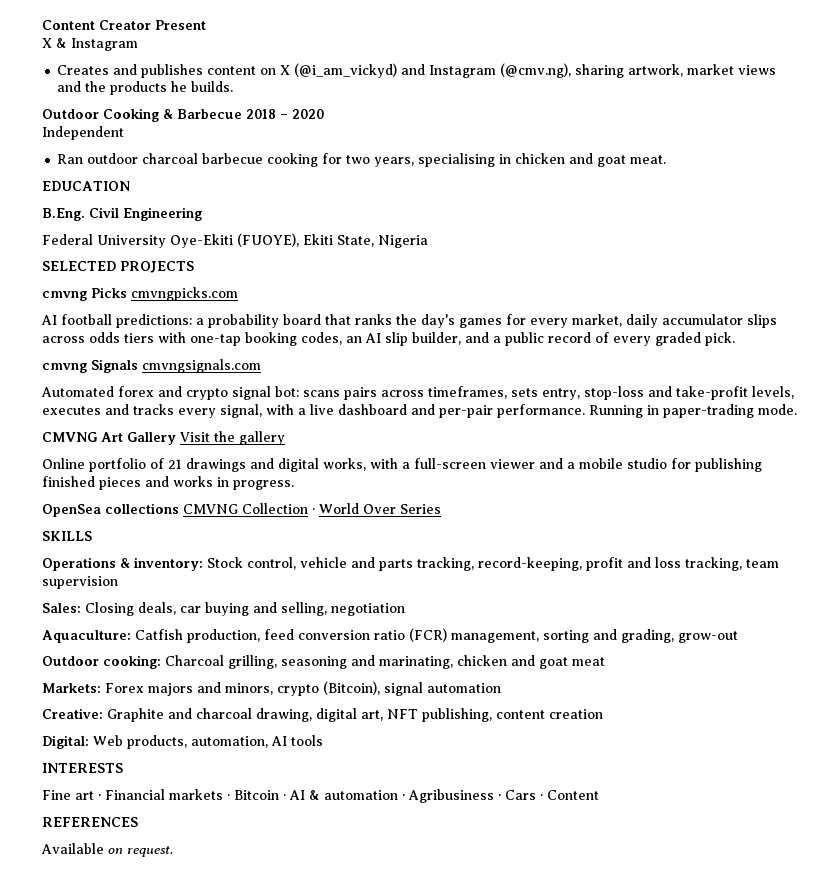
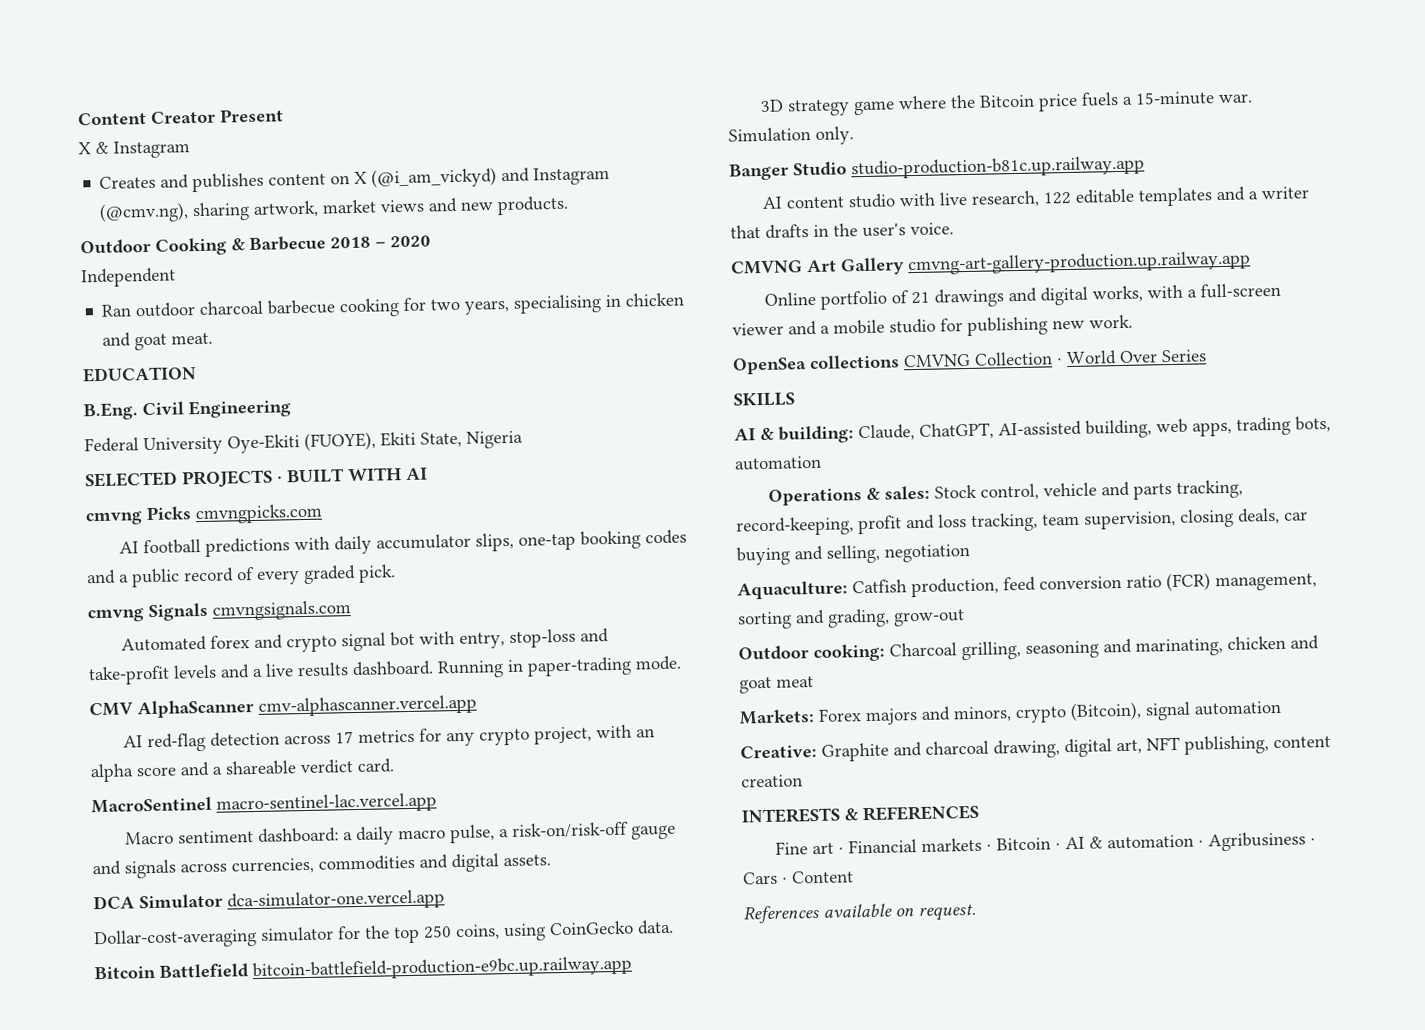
- Creates and publishes content on X (@i_am_vickyd) and Instagram (@cmv.ng), sharing artwork, market views and the products he builds.
+ Creates and publishes content on X (@i_am_vickyd) and Instagram (@cmv.ng), sharing artwork, market views and new products.
- SELECTED PROJECTS
+ SELECTED PROJECTS · BUILT WITH AI
- AI football predictions: a probability board that ranks the day's games for every market, daily accumulator slips across odds tiers with one-tap booking codes, an AI slip builder, and a public record of every graded pick.
+ AI football predictions with daily accumulator slips, one-tap booking codes and a public record of every graded pick.
- Automated forex and crypto signal bot: scans pairs across timeframes, sets entry, stop-loss and take-profit levels, executes and tracks every signal, with a live dashboard and per-pair performance. Running in paper-trading mode.
+ Automated forex and crypto signal bot with entry, stop-loss and take-profit levels and a live results dashboard. Running in paper-trading mode.
+ CMV AlphaScanner cmv-alphascanner.vercel.app
+ AI red-flag detection across 17 metrics for any crypto project, with an alpha score and a shareable verdict card.
+ MacroSentinel macro-sentinel-lac.vercel.app
+ Macro sentiment dashboard: a daily macro pulse, a risk-on/risk-off gauge and signals across currencies, commodities and digital assets.
+ DCA Simulator dca-simulator-one.vercel.app
+ Dollar-cost-averaging simulator for the top 250 coins, using CoinGecko data.
+ Bitcoin Battlefield bitcoin-battlefield-production-e9bc.up.railway.app
+ 3D strategy game where the Bitcoin price fuels a 15-minute war. Simulation only.
+ Banger Studio studio-production-b81c.up.railway.app
+ AI content studio with live research, 122 editable templates and a writer that drafts in the user's voice.
- CMVNG Art Gallery Visit the gallery
+ CMVNG Art Gallery cmvng-art-gallery-production.up.railway.app
- Online portfolio of 21 drawings and digital works, with a full-screen viewer and a mobile studio for publishing finished pieces and works in progress.
+ Online portfolio of 21 drawings and digital works, with a full-screen viewer and a mobile studio for publishing new work.
+ AI & building: Claude, ChatGPT, AI-assisted building, web apps, trading bots, automation
- Operations & inventory: Stock control, vehicle and parts tracking, record-keeping, profit and loss tracking, team supervision
- Sales: Closing deals, car buying and selling, negotiation
+ Operations & sales: Stock control, vehicle and parts tracking, record-keeping, profit and loss tracking, team supervision, closing deals, car buying and selling, negotiation
- Digital: Web products, automation, AI tools
- INTERESTS
+ INTERESTS & REFERENCES
- REFERENCES
- Available on request.
+ References available on request.

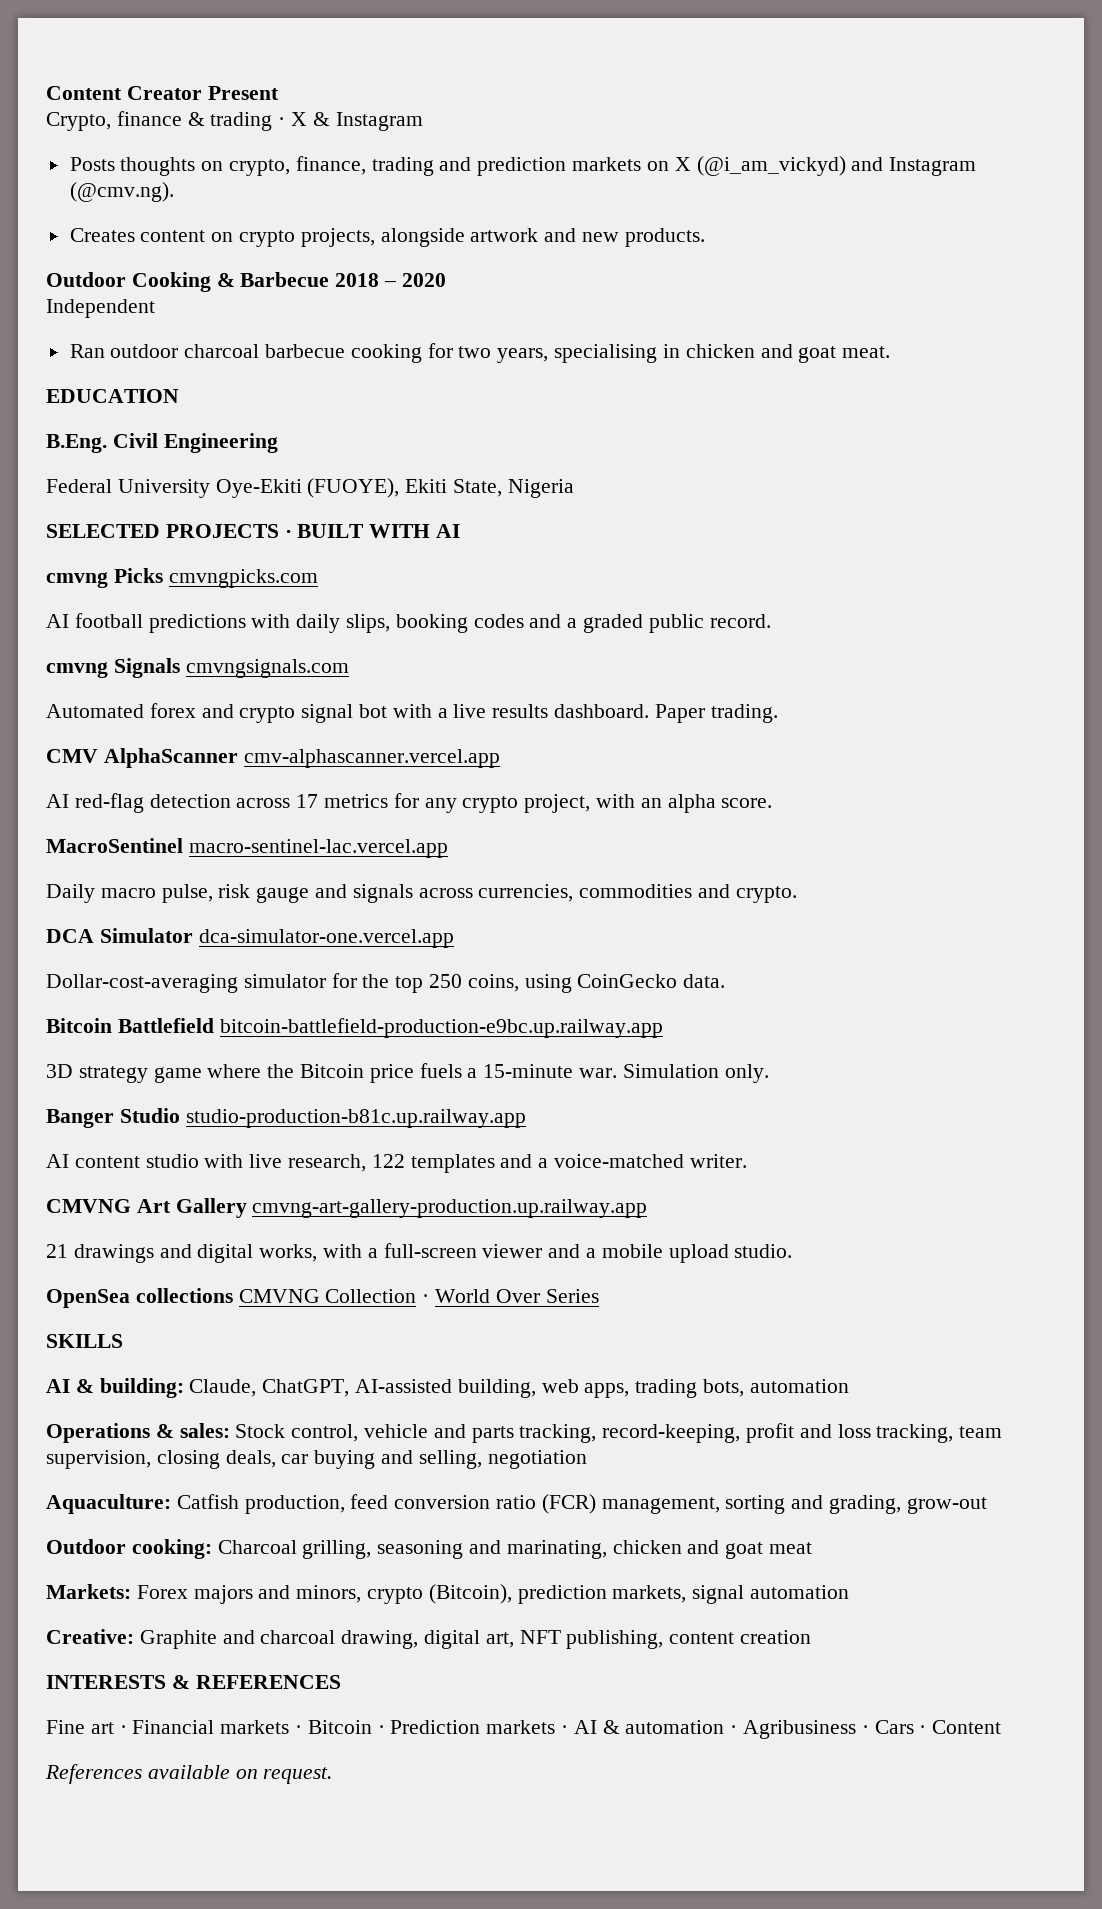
- X & Instagram
- Creates and publishes content on X (@i_am_vickyd) and Instagram (@cmv.ng), sharing artwork, market views and new products.
+ Crypto, finance & trading · X & Instagram
+ Posts thoughts on crypto, finance, trading and prediction markets on X (@i_am_vickyd) and Instagram (@cmv.ng).
+ Creates content on crypto projects, alongside artwork and new products.
- AI football predictions with daily accumulator slips, one-tap booking codes and a public record of every graded pick.
+ AI football predictions with daily slips, booking codes and a graded public record.
- Automated forex and crypto signal bot with entry, stop-loss and take-profit levels and a live results dashboard. Running in paper-trading mode.
+ Automated forex and crypto signal bot with a live results dashboard. Paper trading.
- AI red-flag detection across 17 metrics for any crypto project, with an alpha score and a shareable verdict card.
+ AI red-flag detection across 17 metrics for any crypto project, with an alpha score.
  MacroSentinel macro-sentinel-lac.vercel.app
- Macro sentiment dashboard: a daily macro pulse, a risk-on/risk-off gauge and signals across currencies, commodities and digital assets.
+ Daily macro pulse, risk gauge and signals across currencies, commodities and crypto.
- AI content studio with live research, 122 editable templates and a writer that drafts in the user's voice.
+ AI content studio with live research, 122 templates and a voice-matched writer.
- Online portfolio of 21 drawings and digital works, with a full-screen viewer and a mobile studio for publishing new work.
+ 21 drawings and digital works, with a full-screen viewer and a mobile upload studio.
- Markets: Forex majors and minors, crypto (Bitcoin), signal automation
+ Markets: Forex majors and minors, crypto (Bitcoin), prediction markets, signal automation
- Fine art · Financial markets · Bitcoin · AI & automation · Agribusiness · Cars · Content
+ Fine art · Financial markets · Bitcoin · Prediction markets · AI & automation · Agribusiness · Cars · Content

